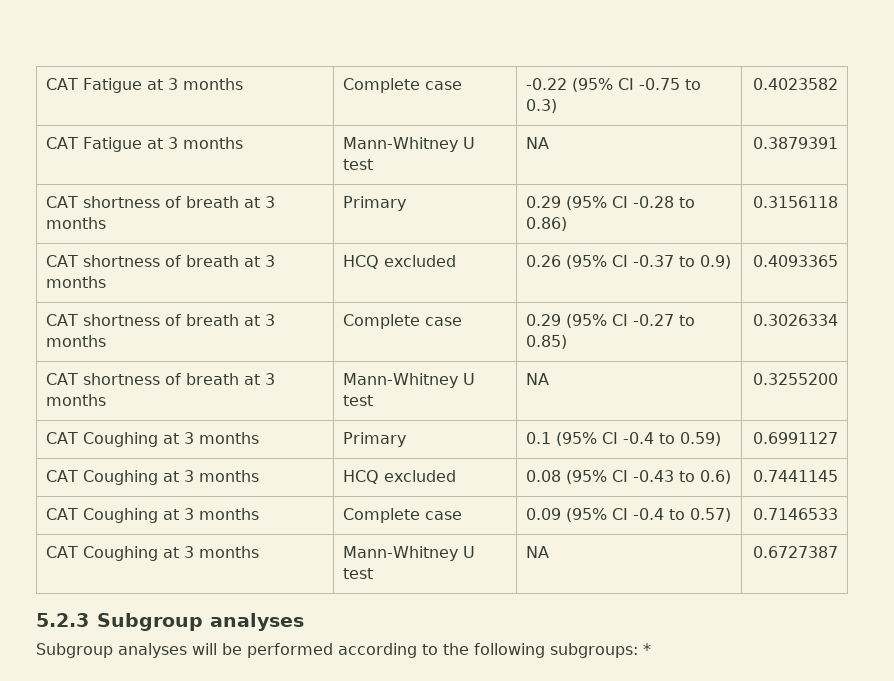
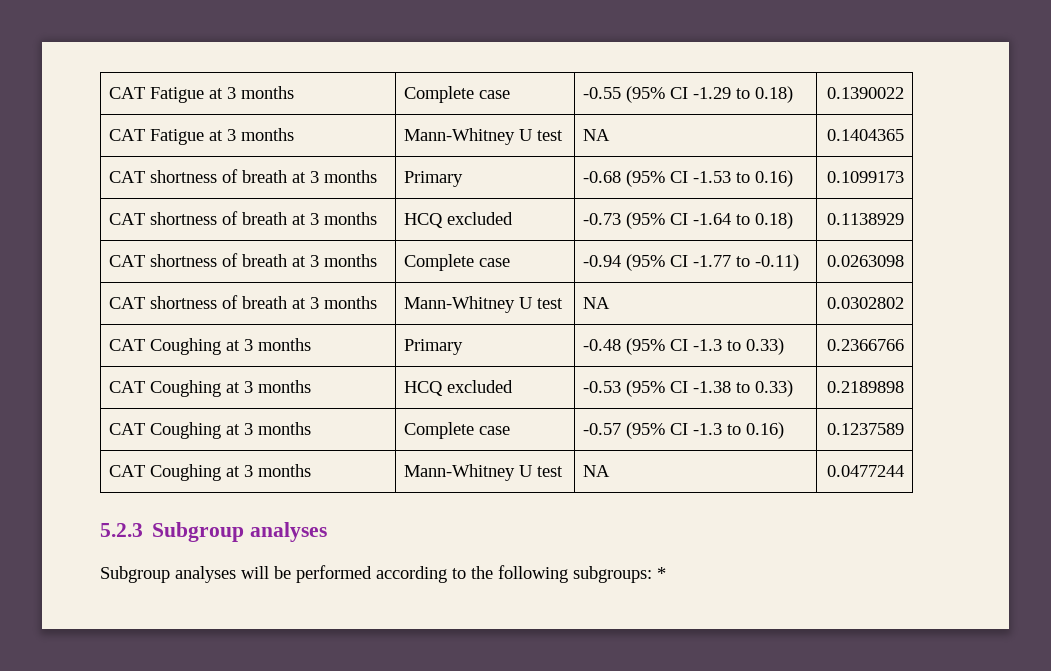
- CAT Fatigue at 3 months | Complete case | -0.22 (95% CI -0.75 to 0.3) | 0.4023582
+ CAT Fatigue at 3 months | Complete case | -0.55 (95% CI -1.29 to 0.18) | 0.1390022
- CAT Fatigue at 3 months | Mann-Whitney U test | NA | 0.3879391
+ CAT Fatigue at 3 months | Mann-Whitney U test | NA | 0.1404365
- CAT shortness of breath at 3 months | Primary | 0.29 (95% CI -0.28 to 0.86) | 0.3156118
+ CAT shortness of breath at 3 months | Primary | -0.68 (95% CI -1.53 to 0.16) | 0.1099173
- CAT shortness of breath at 3 months | HCQ excluded | 0.26 (95% CI -0.37 to 0.9) | 0.4093365
+ CAT shortness of breath at 3 months | HCQ excluded | -0.73 (95% CI -1.64 to 0.18) | 0.1138929
- CAT shortness of breath at 3 months | Complete case | 0.29 (95% CI -0.27 to 0.85) | 0.3026334
+ CAT shortness of breath at 3 months | Complete case | -0.94 (95% CI -1.77 to -0.11) | 0.0263098
- CAT shortness of breath at 3 months | Mann-Whitney U test | NA | 0.3255200
+ CAT shortness of breath at 3 months | Mann-Whitney U test | NA | 0.0302802
- CAT Coughing at 3 months | Primary | 0.1 (95% CI -0.4 to 0.59) | 0.6991127
+ CAT Coughing at 3 months | Primary | -0.48 (95% CI -1.3 to 0.33) | 0.2366766
- CAT Coughing at 3 months | HCQ excluded | 0.08 (95% CI -0.43 to 0.6) | 0.7441145
+ CAT Coughing at 3 months | HCQ excluded | -0.53 (95% CI -1.38 to 0.33) | 0.2189898
- CAT Coughing at 3 months | Complete case | 0.09 (95% CI -0.4 to 0.57) | 0.7146533
+ CAT Coughing at 3 months | Complete case | -0.57 (95% CI -1.3 to 0.16) | 0.1237589
- CAT Coughing at 3 months | Mann-Whitney U test | NA | 0.6727387
+ CAT Coughing at 3 months | Mann-Whitney U test | NA | 0.0477244

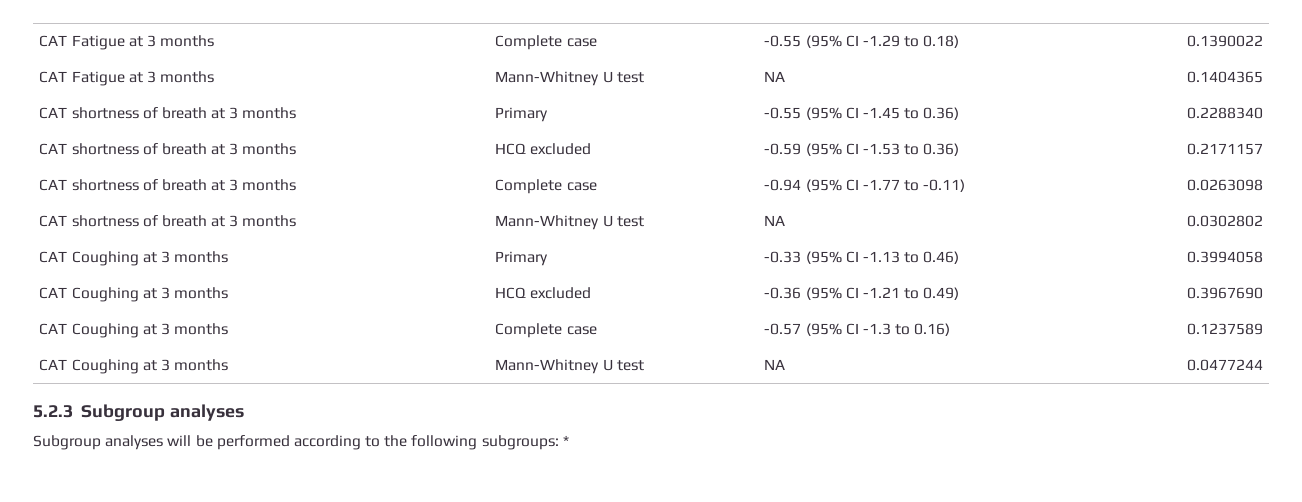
- CAT shortness of breath at 3 months | Primary | -0.68 (95% CI -1.53 to 0.16) | 0.1099173
+ CAT shortness of breath at 3 months | Primary | -0.55 (95% CI -1.45 to 0.36) | 0.2288340
- CAT shortness of breath at 3 months | HCQ excluded | -0.73 (95% CI -1.64 to 0.18) | 0.1138929
+ CAT shortness of breath at 3 months | HCQ excluded | -0.59 (95% CI -1.53 to 0.36) | 0.2171157
- CAT Coughing at 3 months | Primary | -0.48 (95% CI -1.3 to 0.33) | 0.2366766
+ CAT Coughing at 3 months | Primary | -0.33 (95% CI -1.13 to 0.46) | 0.3994058
- CAT Coughing at 3 months | HCQ excluded | -0.53 (95% CI -1.38 to 0.33) | 0.2189898
+ CAT Coughing at 3 months | HCQ excluded | -0.36 (95% CI -1.21 to 0.49) | 0.3967690

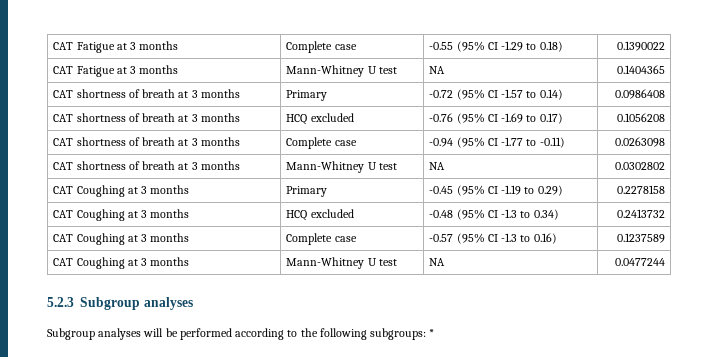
- CAT shortness of breath at 3 months | Primary | -0.55 (95% CI -1.45 to 0.36) | 0.2288340
+ CAT shortness of breath at 3 months | Primary | -0.72 (95% CI -1.57 to 0.14) | 0.0986408
- CAT shortness of breath at 3 months | HCQ excluded | -0.59 (95% CI -1.53 to 0.36) | 0.2171157
+ CAT shortness of breath at 3 months | HCQ excluded | -0.76 (95% CI -1.69 to 0.17) | 0.1056208
- CAT Coughing at 3 months | Primary | -0.33 (95% CI -1.13 to 0.46) | 0.3994058
+ CAT Coughing at 3 months | Primary | -0.45 (95% CI -1.19 to 0.29) | 0.2278158
- CAT Coughing at 3 months | HCQ excluded | -0.36 (95% CI -1.21 to 0.49) | 0.3967690
+ CAT Coughing at 3 months | HCQ excluded | -0.48 (95% CI -1.3 to 0.34) | 0.2413732

